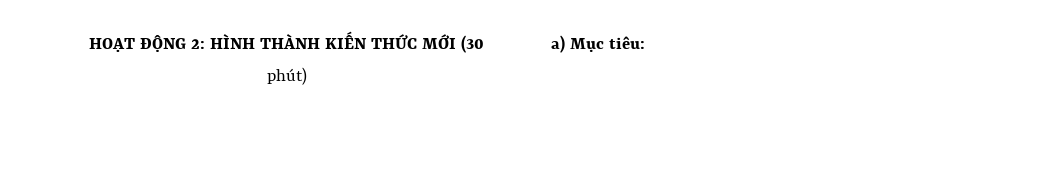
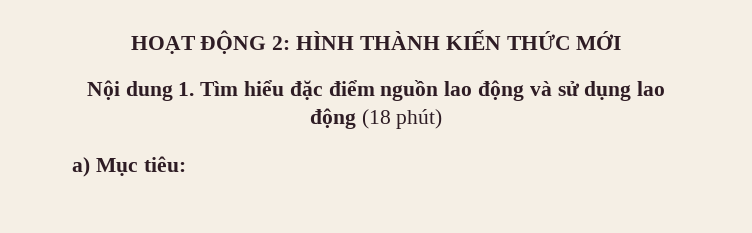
- HOẠT ĐỘNG 2: HÌNH THÀNH KIẾN THỨC MỚI (30 phút)
+ HOẠT ĐỘNG 2: HÌNH THÀNH KIẾN THỨC MỚI
+ Nội dung 1. Tìm hiểu đặc điểm nguồn lao động và sử dụng lao động (18 phút)

